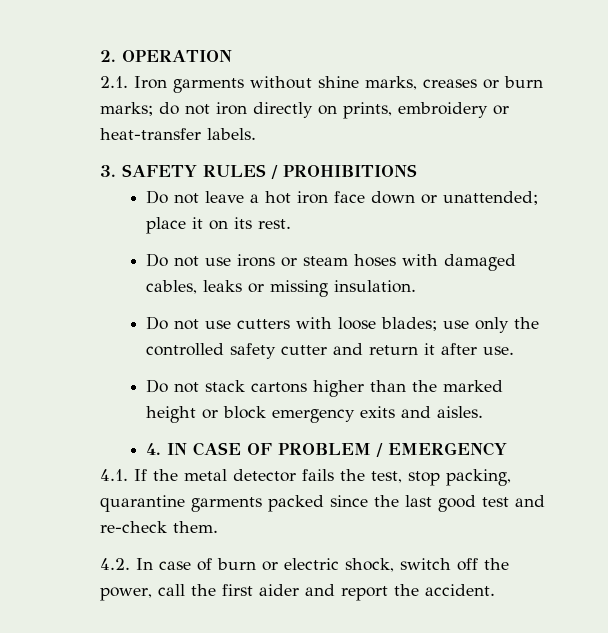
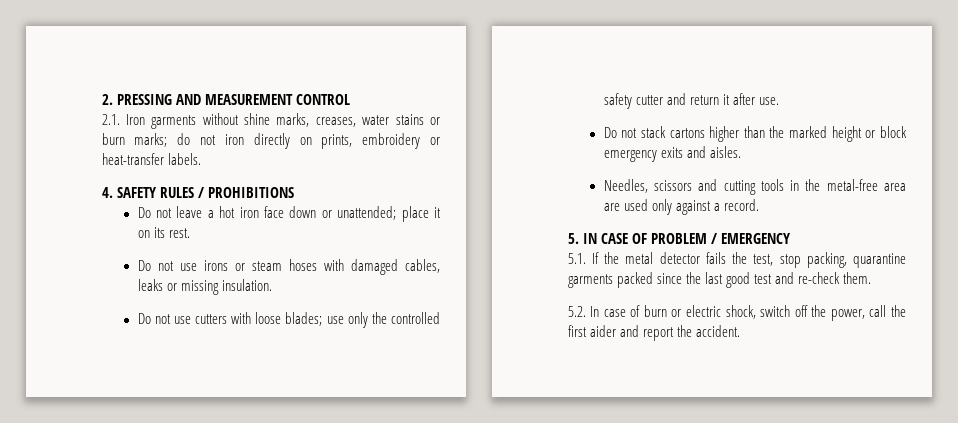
- 2. OPERATION
+ 2. PRESSING AND MEASUREMENT CONTROL
- 2.1. Iron garments without shine marks, creases or burn marks; do not iron directly on prints, embroidery or heat-transfer labels.
+ 2.1. Iron garments without shine marks, creases, water stains or burn marks; do not iron directly on prints, embroidery or heat-transfer labels.
- 3. SAFETY RULES / PROHIBITIONS
+ 4. SAFETY RULES / PROHIBITIONS
- 4. IN CASE OF PROBLEM / EMERGENCY
+ Needles, scissors and cutting tools in the metal-free area are used only against a record.
+ 5. IN CASE OF PROBLEM / EMERGENCY
- 4.1. If the metal detector fails the test, stop packing, quarantine garments packed since the last good test and re-check them.
+ 5.1. If the metal detector fails the test, stop packing, quarantine garments packed since the last good test and re-check them.
- 4.2. In case of burn or electric shock, switch off the power, call the first aider and report the accident.
+ 5.2. In case of burn or electric shock, switch off the power, call the first aider and report the accident.

